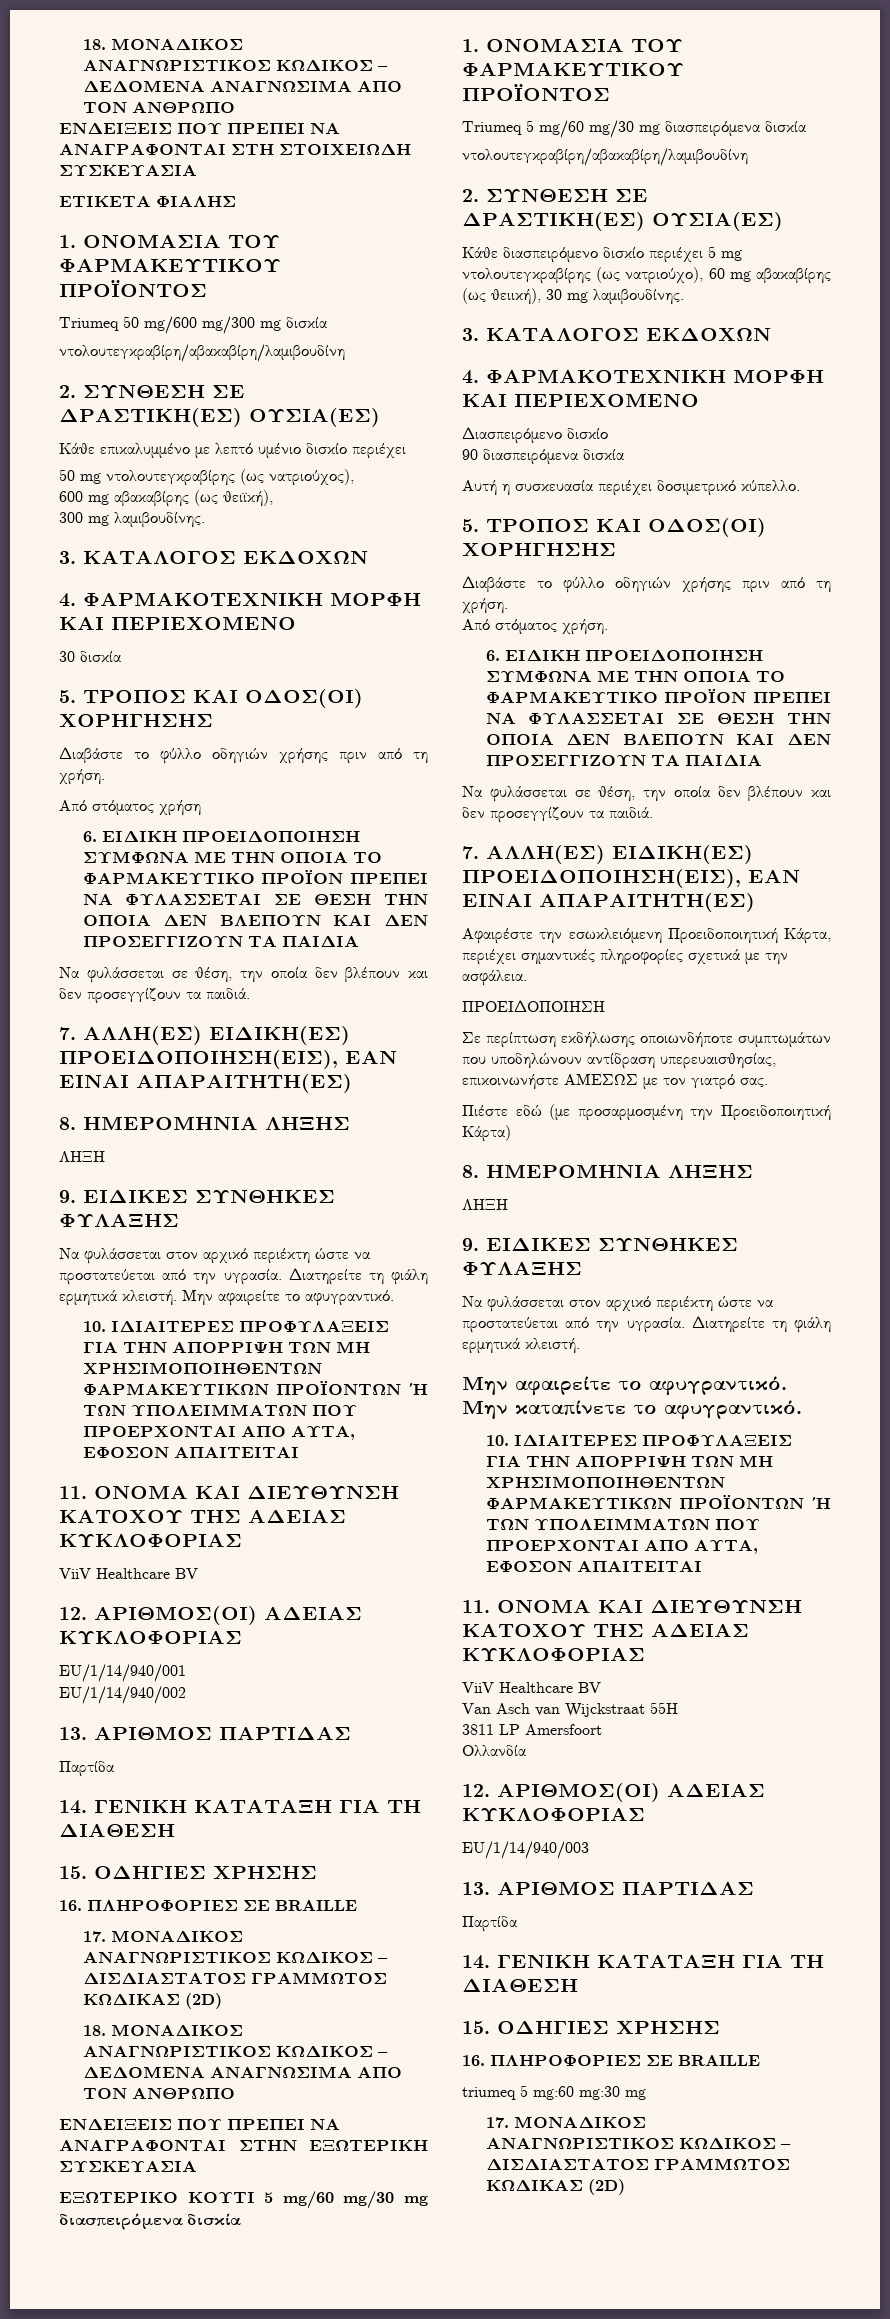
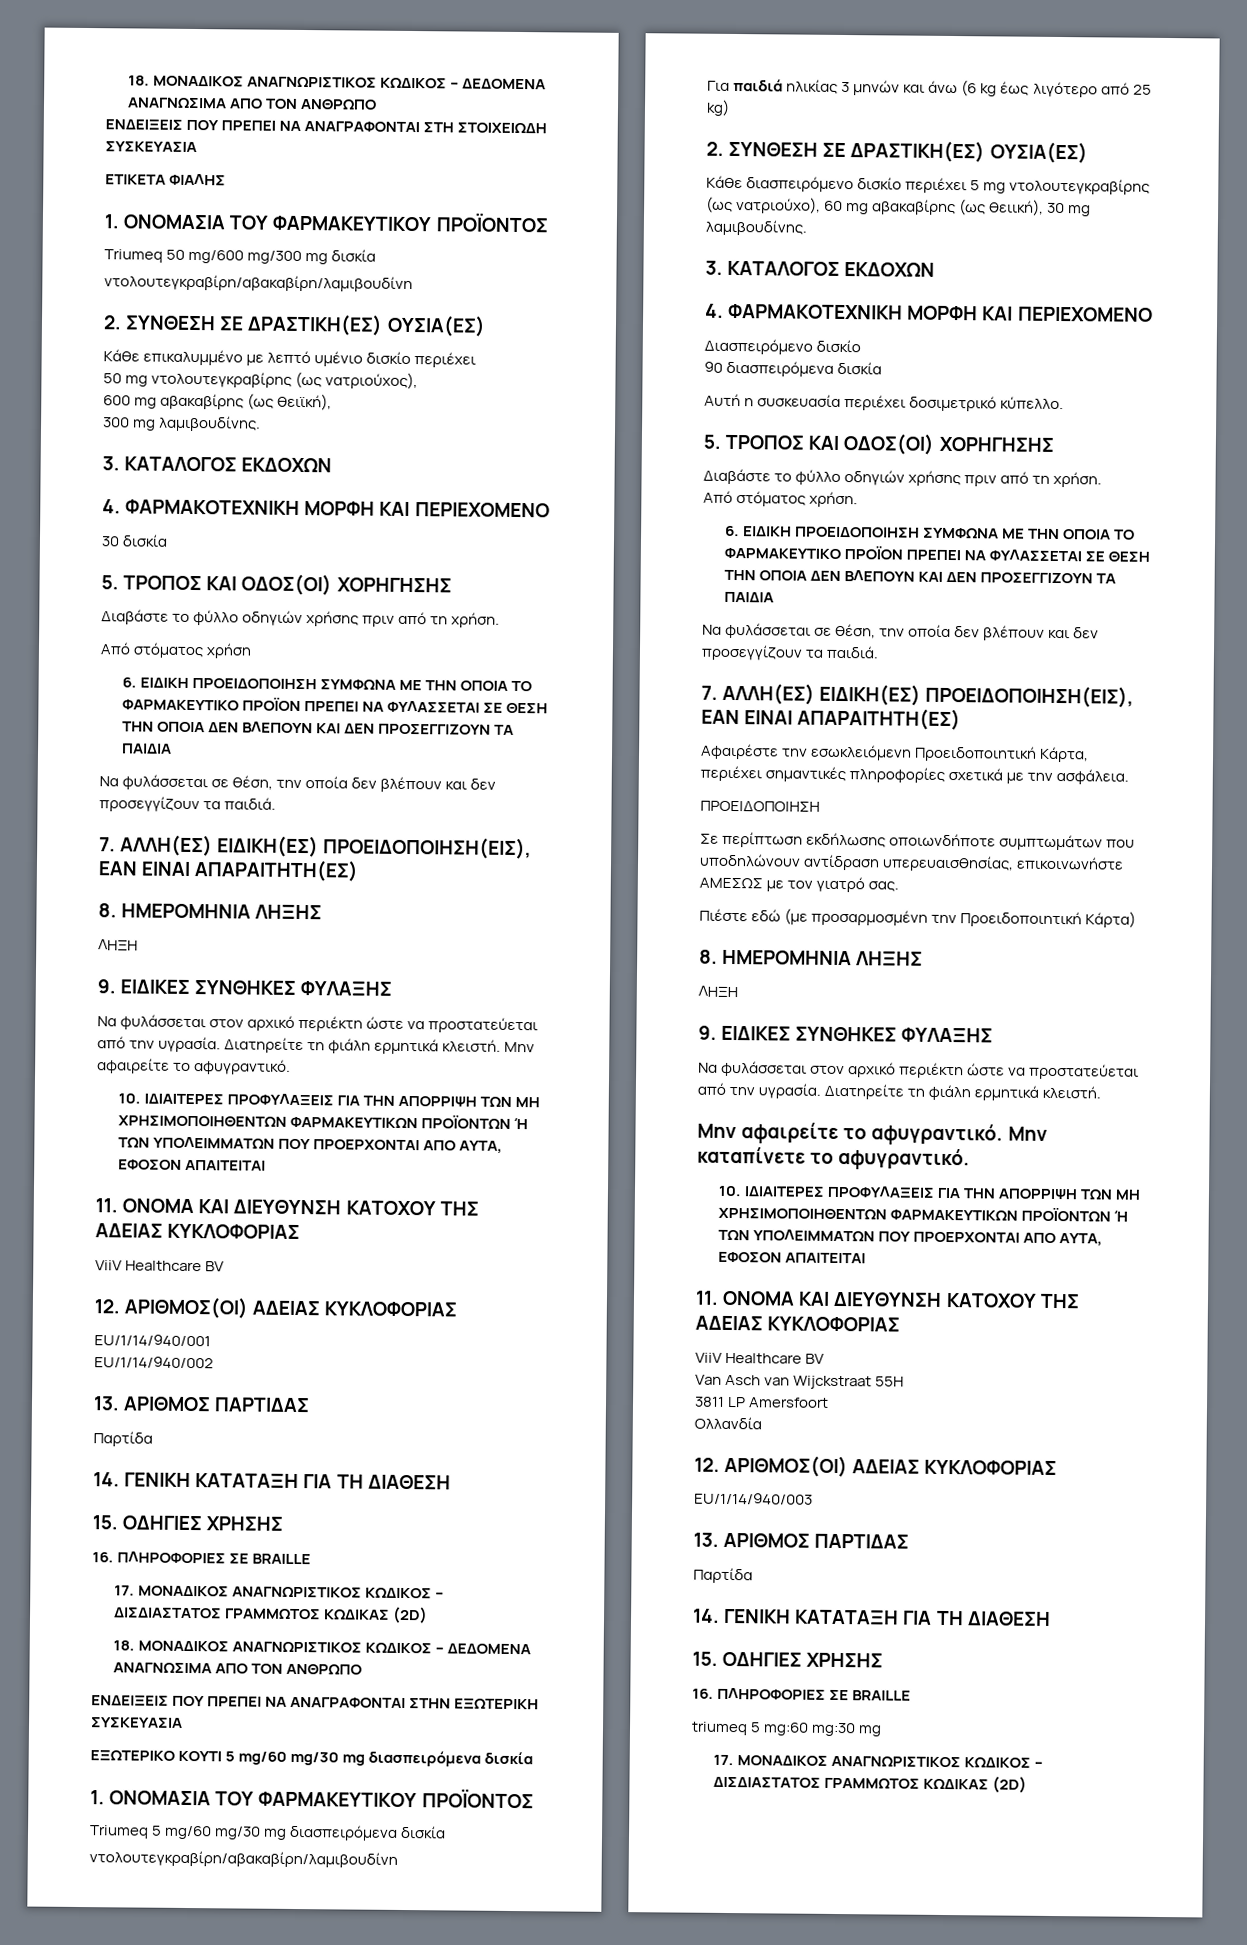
+ Για παιδιά ηλικίας 3 μηνών και άνω (6 kg έως λιγότερο από 25 kg)

